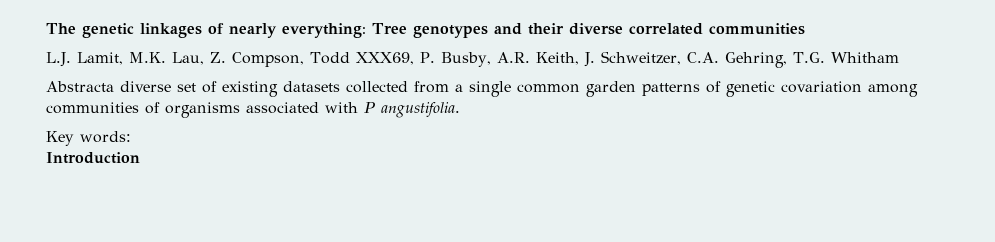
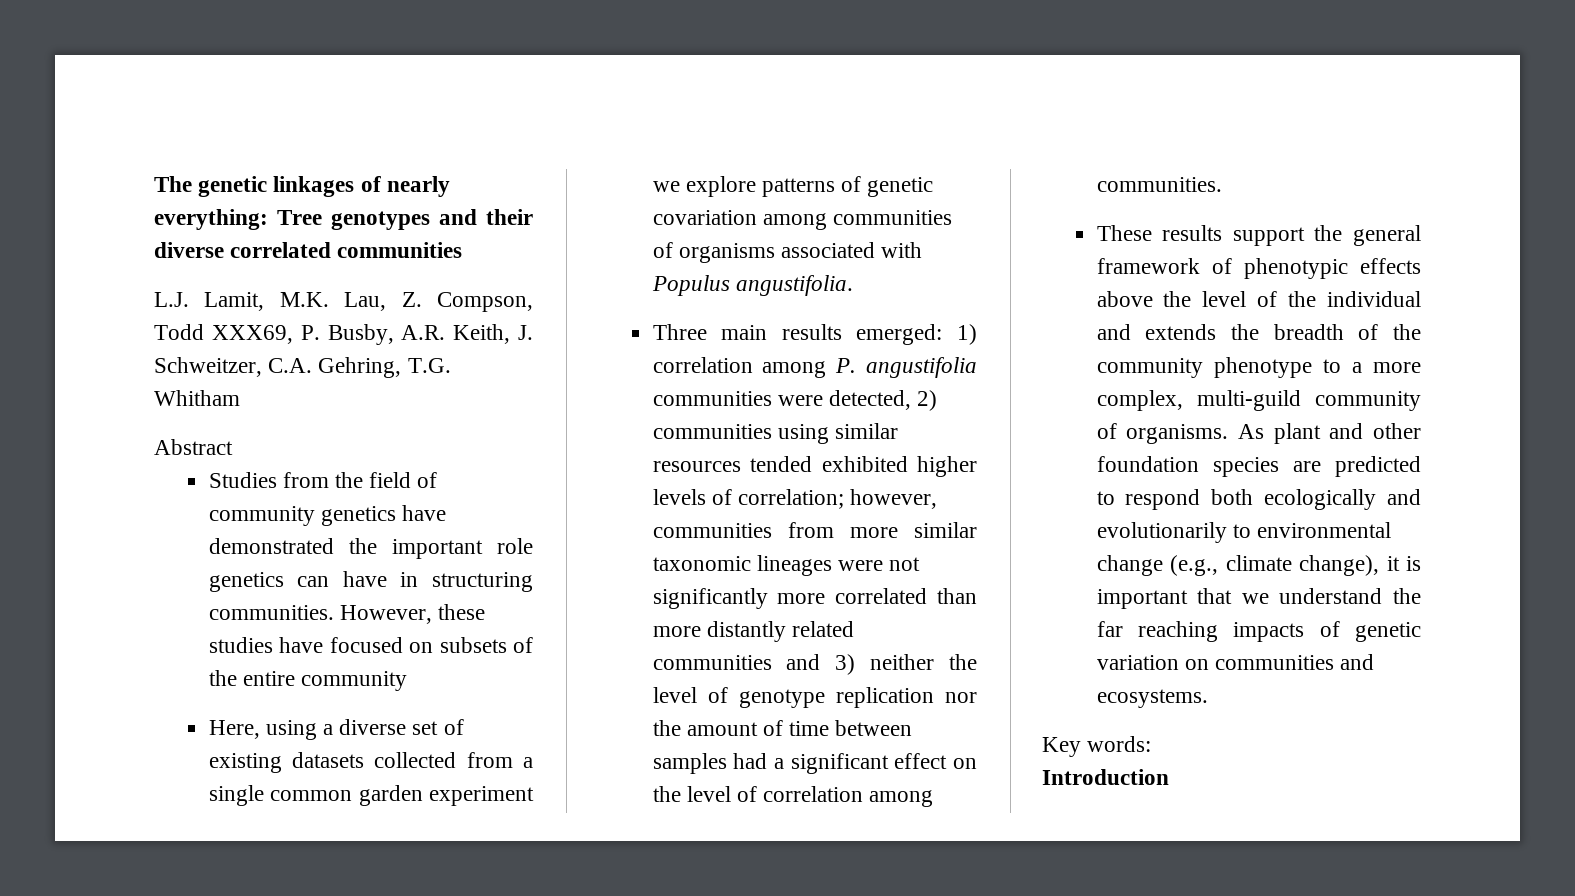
- Abstracta diverse set of existing datasets collected from a single common garden patterns of genetic covariation among communities of organisms associated with P angustifolia.
+ Abstract
+ Studies from the field of community genetics have demonstrated the important role genetics can have in structuring communities. However, these studies have focused on subsets of the entire community
+ Here, using a diverse set of existing datasets collected from a single common garden experiment we explore patterns of genetic covariation among communities of organisms associated with Populus angustifolia.
+ Three main results emerged: 1) correlation among P. angustifolia communities were detected, 2) communities using similar resources tended exhibited higher levels of correlation; however, communities from more similar taxonomic lineages were not significantly more correlated than more distantly related communities and 3) neither the level of genotype replication nor the amount of time between samples had a significant effect on the level of correlation among communities.
+ These results support the general framework of phenotypic effects above the level of the individual and extends the breadth of the community phenotype to a more complex, multi-guild community of organisms. As plant and other foundation species are predicted to respond both ecologically and evolutionarily to environmental change (e.g., climate change), it is important that we understand the far reaching impacts of genetic variation on communities and ecosystems.

